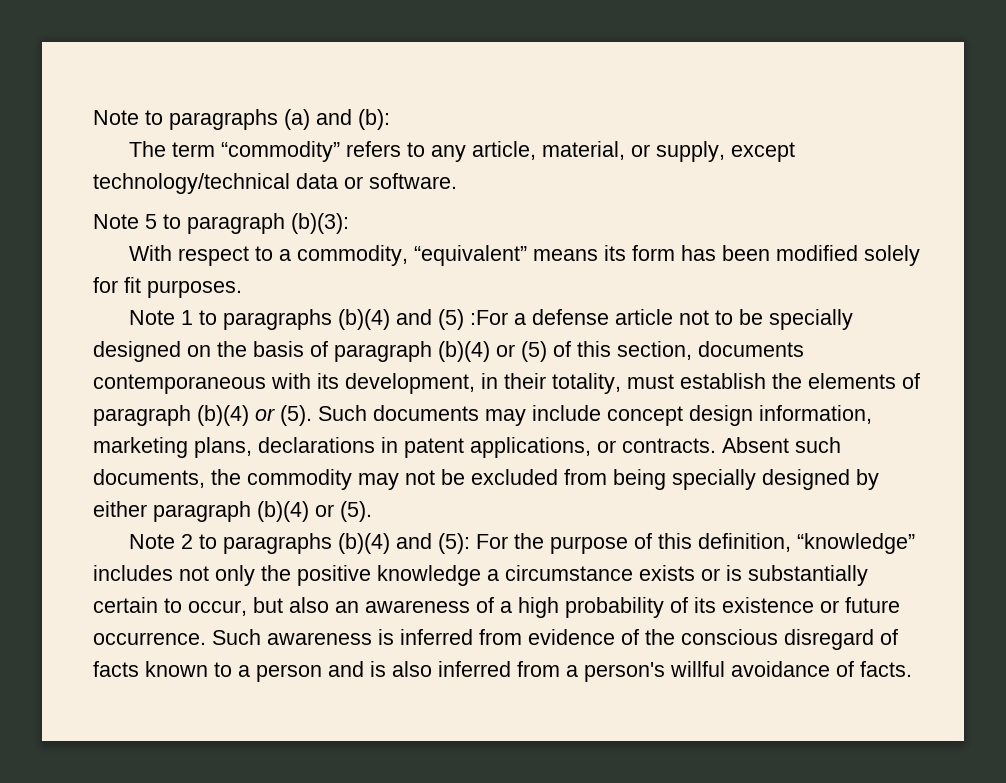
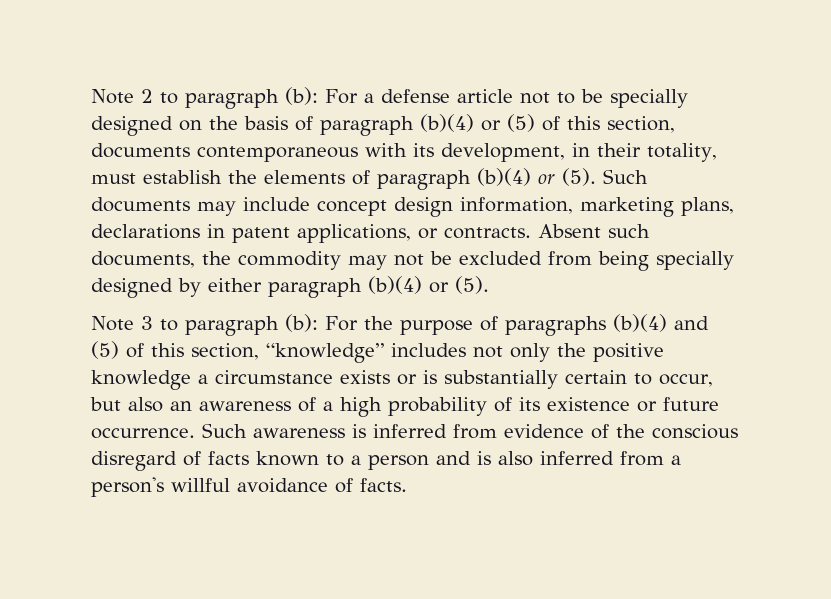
- Note to paragraphs (a) and (b):
- The term “commodity” refers to any article, material, or supply, except technology/technical data or software.
- Note 5 to paragraph (b)(3):
- With respect to a commodity, “equivalent” means its form has been modified solely for fit purposes.
- Note 1 to paragraphs (b)(4) and (5) :For a defense article not to be specially designed on the basis of paragraph (b)(4) or (5) of this section, documents contemporaneous with its development, in their totality, must establish the elements of paragraph (b)(4) or (5).
+ Note 2 to paragraph (b): For a defense article not to be specially designed on the basis of paragraph (b)(4) or (5) of this section, documents contemporaneous with its development, in their totality, must establish the elements of paragraph (b)(4) or (5).
- Note 2 to paragraphs (b)(4) and (5): For the purpose of this definition, “knowledge” includes not only the positive knowledge a circumstance exists or is substantially certain to occur, but also an awareness of a high probability of its existence or future occurrence.
+ Note 3 to paragraph (b): For the purpose of paragraphs (b)(4) and (5) of this section, “knowledge” includes not only the positive knowledge a circumstance exists or is substantially certain to occur, but also an awareness of a high probability of its existence or future occurrence.

